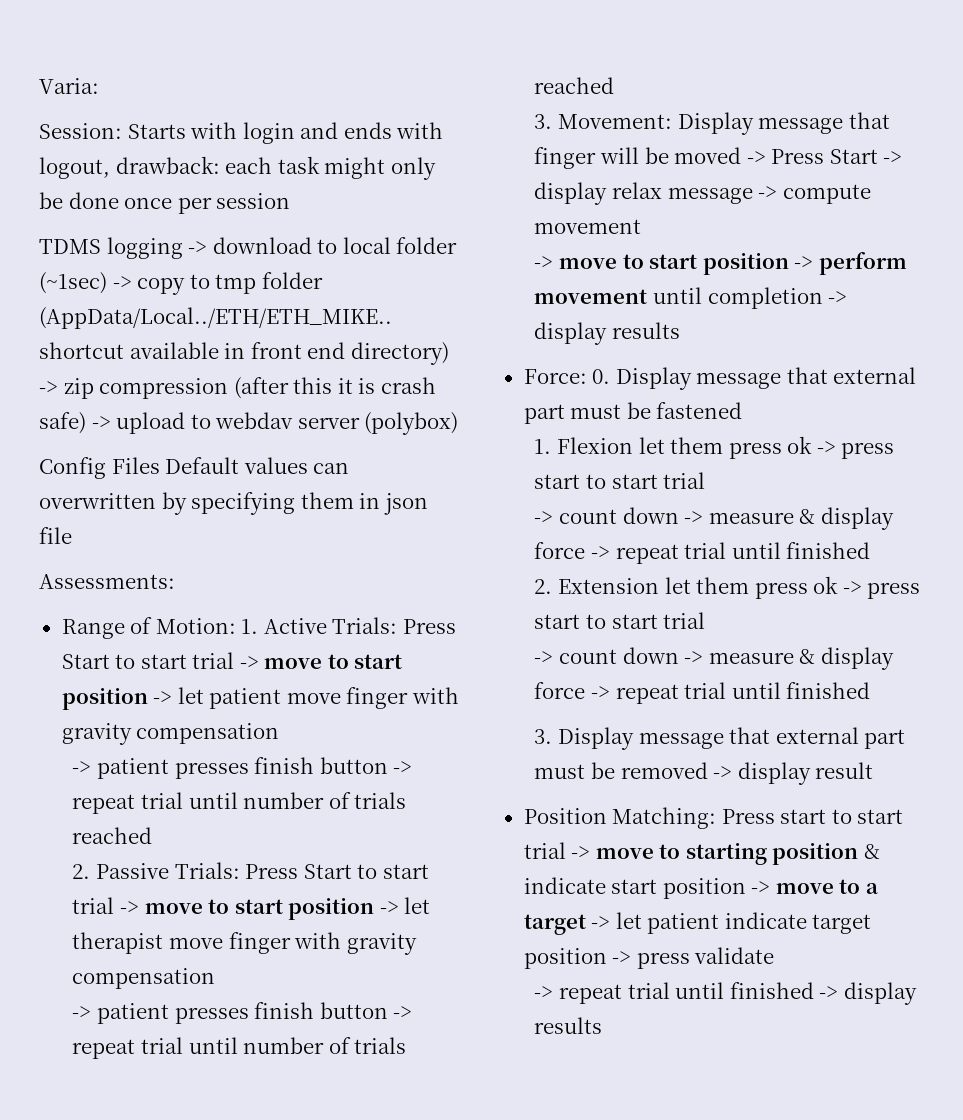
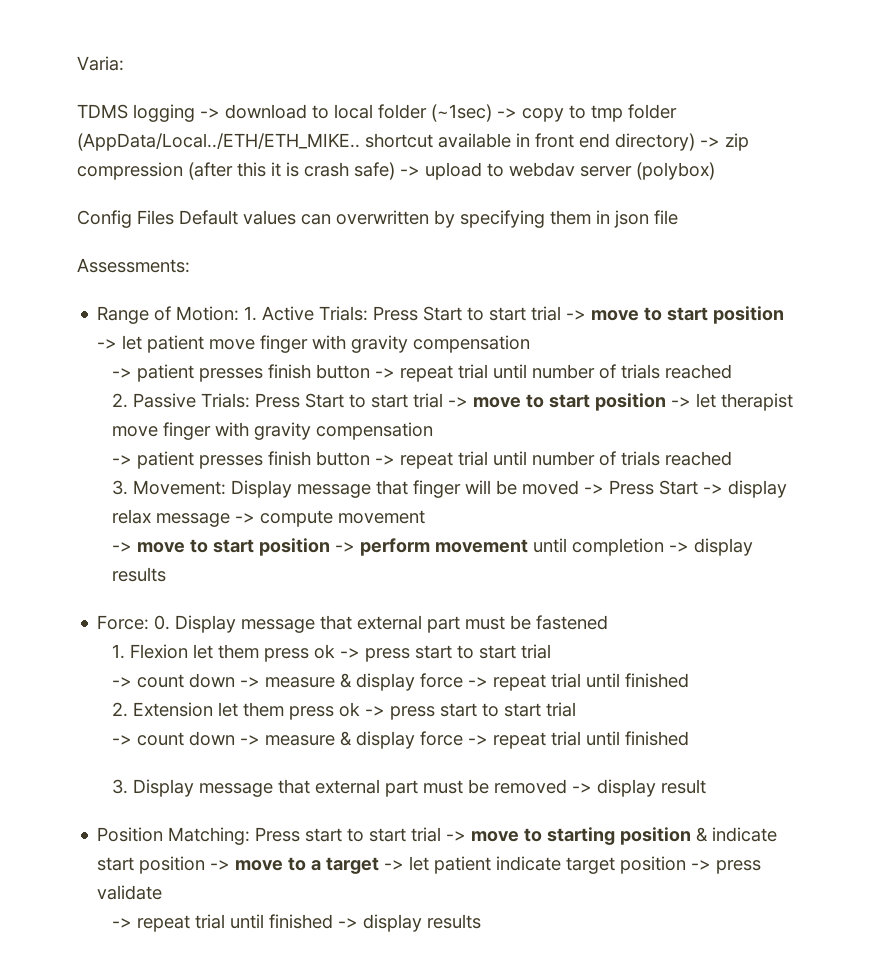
- Session: Starts with login and ends with logout, drawback: each task might only be done once per session

